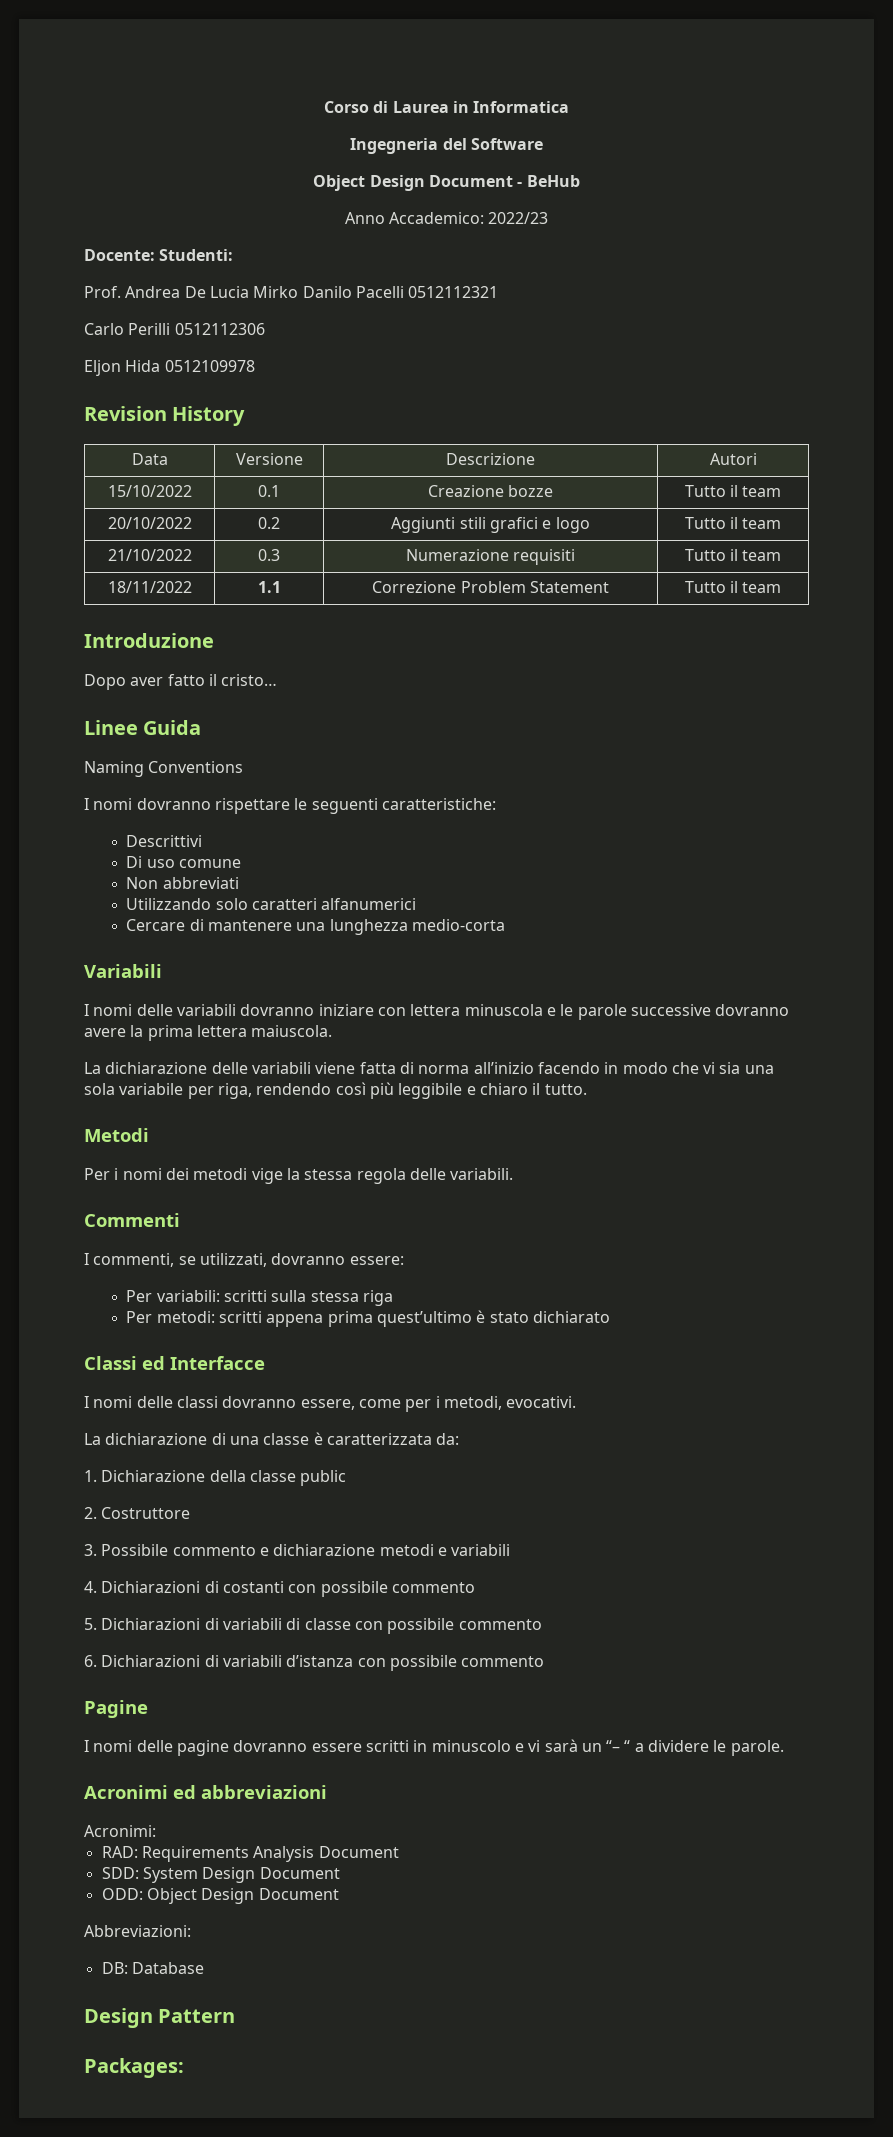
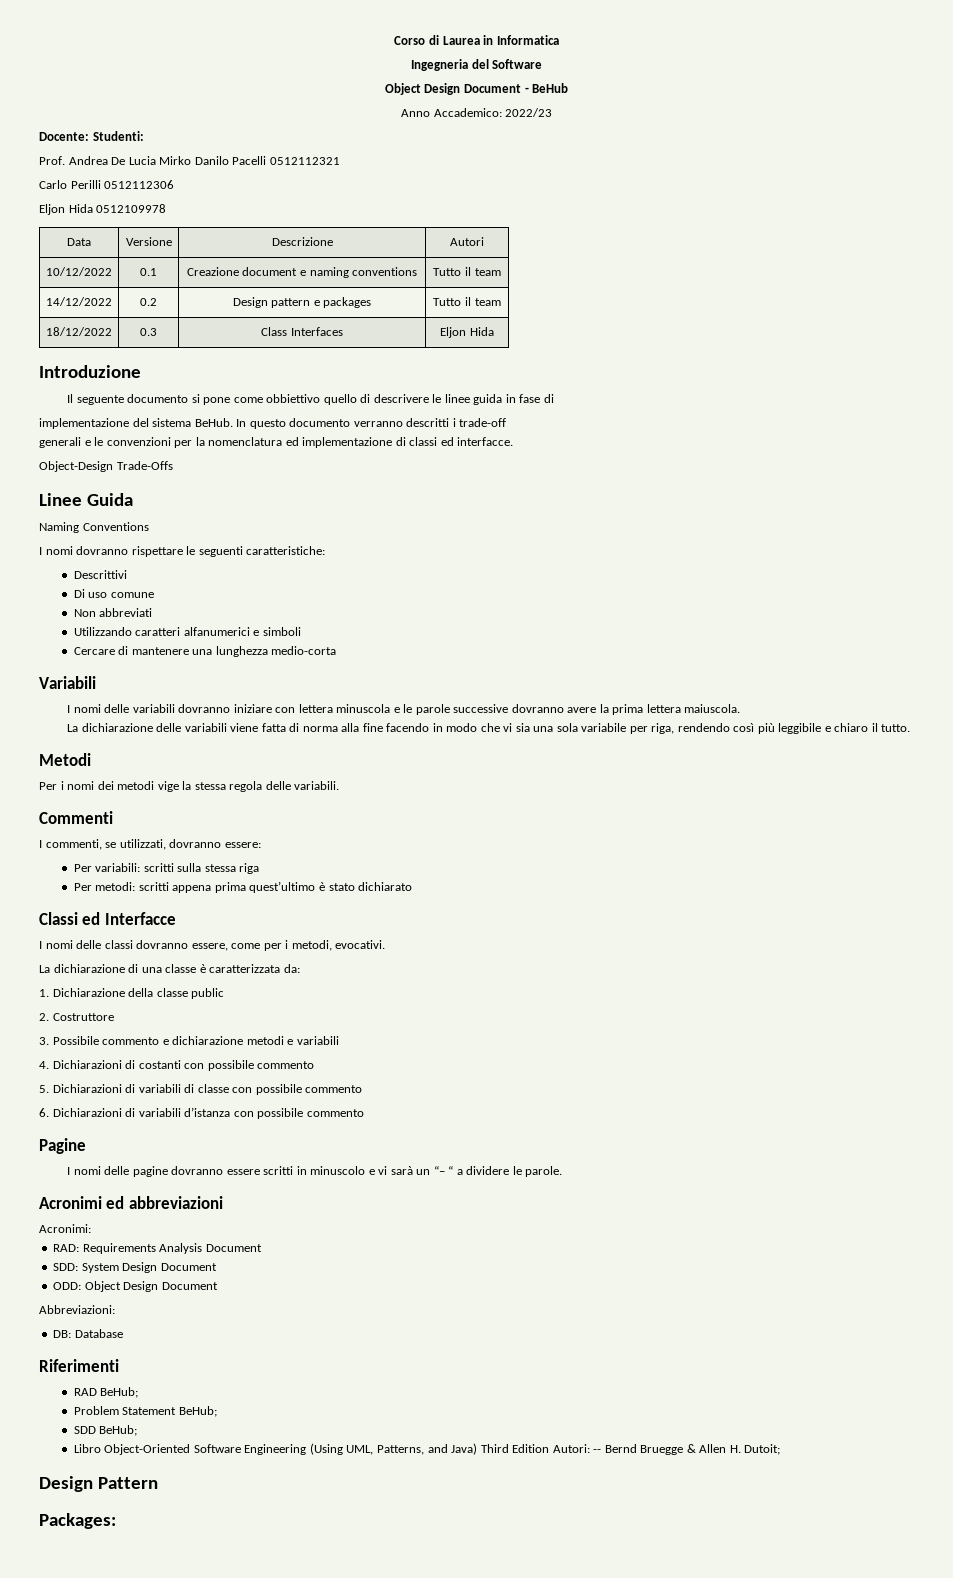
- Revision History
- 15/10/2022 | 0.1 | Creazione bozze | Tutto il team
- 20/10/2022 | 0.2 | Aggiunti stili grafici e logo | Tutto il team
- 21/10/2022 | 0.3 | Numerazione requisiti | Tutto il team
- 18/11/2022 | 1.1 | Correzione Problem Statement | Tutto il team
+ 10/12/2022 | 0.1 | Creazione document e naming conventions | Tutto il team
+ 14/12/2022 | 0.2 | Design pattern e packages | Tutto il team
+ 18/12/2022 | 0.3 | Class Interfaces | Eljon Hida
  Introduzione
- Dopo aver fatto il cristo…
+ Il seguente documento si pone come obbiettivo quello di descrivere le linee guida in fase di
+ implementazione del sistema BeHub. In questo documento verranno descritti i trade-off
+ generali e le convenzioni per la nomenclatura ed implementazione di classi ed interfacce.
+ Object-Design Trade-Offs
- Utilizzando solo caratteri alfanumerici
+ Utilizzando caratteri alfanumerici e simboli
- La dichiarazione delle variabili viene fatta di norma all’inizio facendo in modo che vi sia una sola variabile per riga, rendendo così più leggibile e chiaro il tutto.
+ La dichiarazione delle variabili viene fatta di norma alla fine facendo in modo che vi sia una sola variabile per riga, rendendo così più leggibile e chiaro il tutto.
+ Riferimenti
+ RAD BeHub;
+ Problem Statement BeHub;
+ SDD BeHub;
+ Libro Object-Oriented Software Engineering (Using UML, Patterns, and Java) Third Edition Autori: -- Bernd Bruegge & Allen H. Dutoit;

